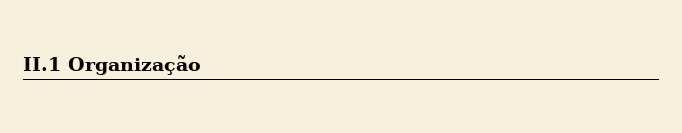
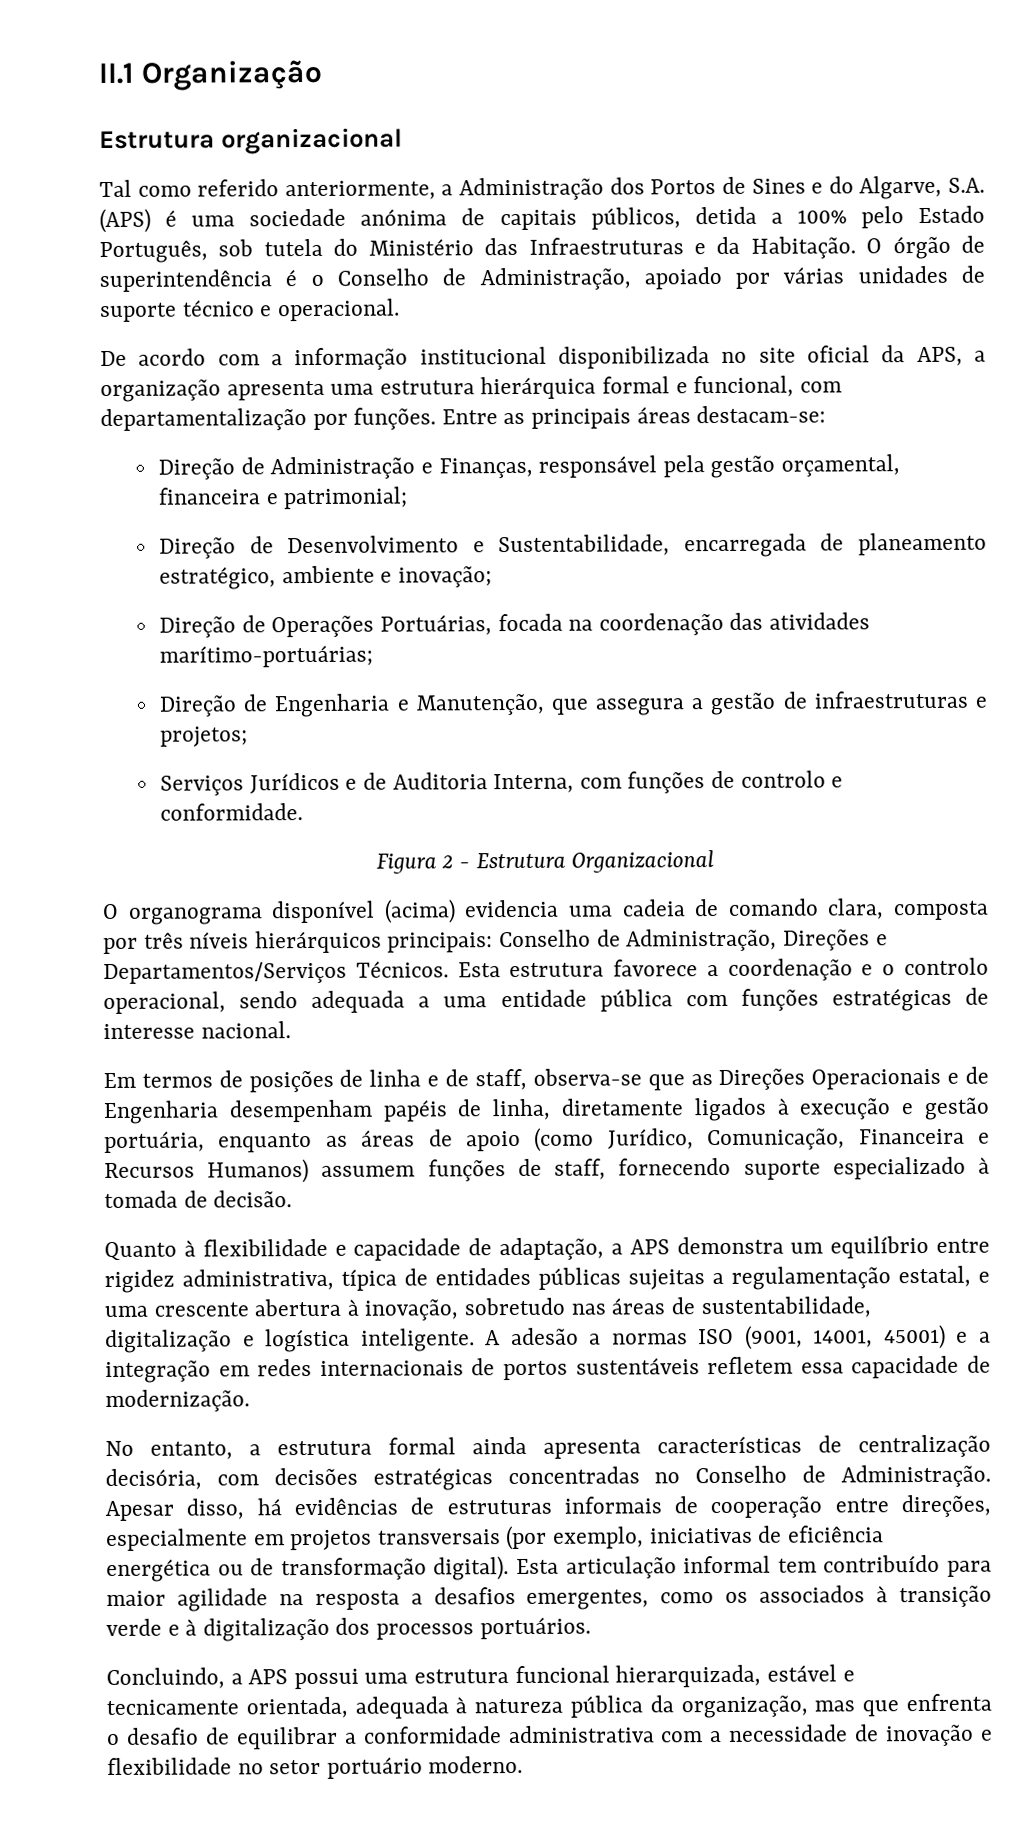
+ Estrutura organizacional
+ Tal como referido anteriormente, a Administração dos Portos de Sines e do Algarve, S.A. (APS) é uma sociedade anónima de capitais públicos, detida a 100% pelo Estado Português, sob tutela do Ministério das Infraestruturas e da Habitação. O órgão de superintendência é o Conselho de Administração, apoiado por várias unidades de suporte técnico e operacional.
+ De acordo com a informação institucional disponibilizada no site oficial da APS, a organização apresenta uma estrutura hierárquica formal e funcional, com departamentalização por funções. Entre as principais áreas destacam-se:
+ Direção de Administração e Finanças, responsável pela gestão orçamental, financeira e patrimonial;
+ Direção de Desenvolvimento e Sustentabilidade, encarregada de planeamento estratégico, ambiente e inovação;
+ Direção de Operações Portuárias, focada na coordenação das atividades marítimo-portuárias;
+ Direção de Engenharia e Manutenção, que assegura a gestão de infraestruturas e projetos;
+ Serviços Jurídicos e de Auditoria Interna, com funções de controlo e conformidade.
+ Figura 2 - Estrutura Organizacional
+ O organograma disponível (acima) evidencia uma cadeia de comando clara, composta por três níveis hierárquicos principais: Conselho de Administração, Direções e Departamentos/Serviços Técnicos. Esta estrutura favorece a coordenação e o controlo operacional, sendo adequada a uma entidade pública com funções estratégicas de interesse nacional.
+ Em termos de posições de linha e de staff, observa-se que as Direções Operacionais e de Engenharia desempenham papéis de linha, diretamente ligados à execução e gestão portuária, enquanto as áreas de apoio (como Jurídico, Comunicação, Financeira e Recursos Humanos) assumem funções de staff, fornecendo suporte especializado à tomada de decisão.
+ Quanto à flexibilidade e capacidade de adaptação, a APS demonstra um equilíbrio entre rigidez administrativa, típica de entidades públicas sujeitas a regulamentação estatal, e uma crescente abertura à inovação, sobretudo nas áreas de sustentabilidade, digitalização e logística inteligente. A adesão a normas ISO (9001, 14001, 45001) e a integração em redes internacionais de portos sustentáveis refletem essa capacidade de modernização.
+ No entanto, a estrutura formal ainda apresenta características de centralização decisória, com decisões estratégicas concentradas no Conselho de Administração. Apesar disso, há evidências de estruturas informais de cooperação entre direções, especialmente em projetos transversais (por exemplo, iniciativas de eficiência energética ou de transformação digital). Esta articulação informal tem contribuído para maior agilidade na resposta a desafios emergentes, como os associados à transição verde e à digitalização dos processos portuários.
+ Concluindo, a APS possui uma estrutura funcional hierarquizada, estável e tecnicamente orientada, adequada à natureza pública da organização, mas que enfrenta o desafio de equilibrar a conformidade administrativa com a necessidade de inovação e flexibilidade no setor portuário moderno.

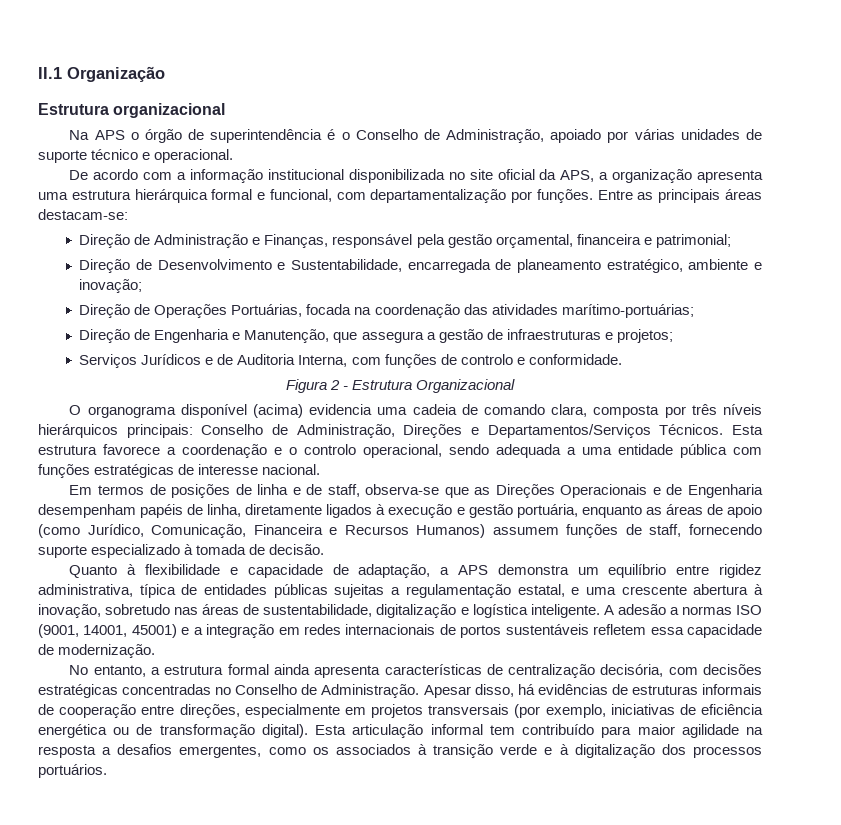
- Tal como referido anteriormente, a Administração dos Portos de Sines e do Algarve, S.A. (APS) é uma sociedade anónima de capitais públicos, detida a 100% pelo Estado Português, sob tutela do Ministério das Infraestruturas e da Habitação. O órgão de superintendência é o Conselho de Administração, apoiado por várias unidades de suporte técnico e operacional.
+ Na APS o órgão de superintendência é o Conselho de Administração, apoiado por várias unidades de suporte técnico e operacional.
- Concluindo, a APS possui uma estrutura funcional hierarquizada, estável e tecnicamente orientada, adequada à natureza pública da organização, mas que enfrenta o desafio de equilibrar a conformidade administrativa com a necessidade de inovação e flexibilidade no setor portuário moderno.

